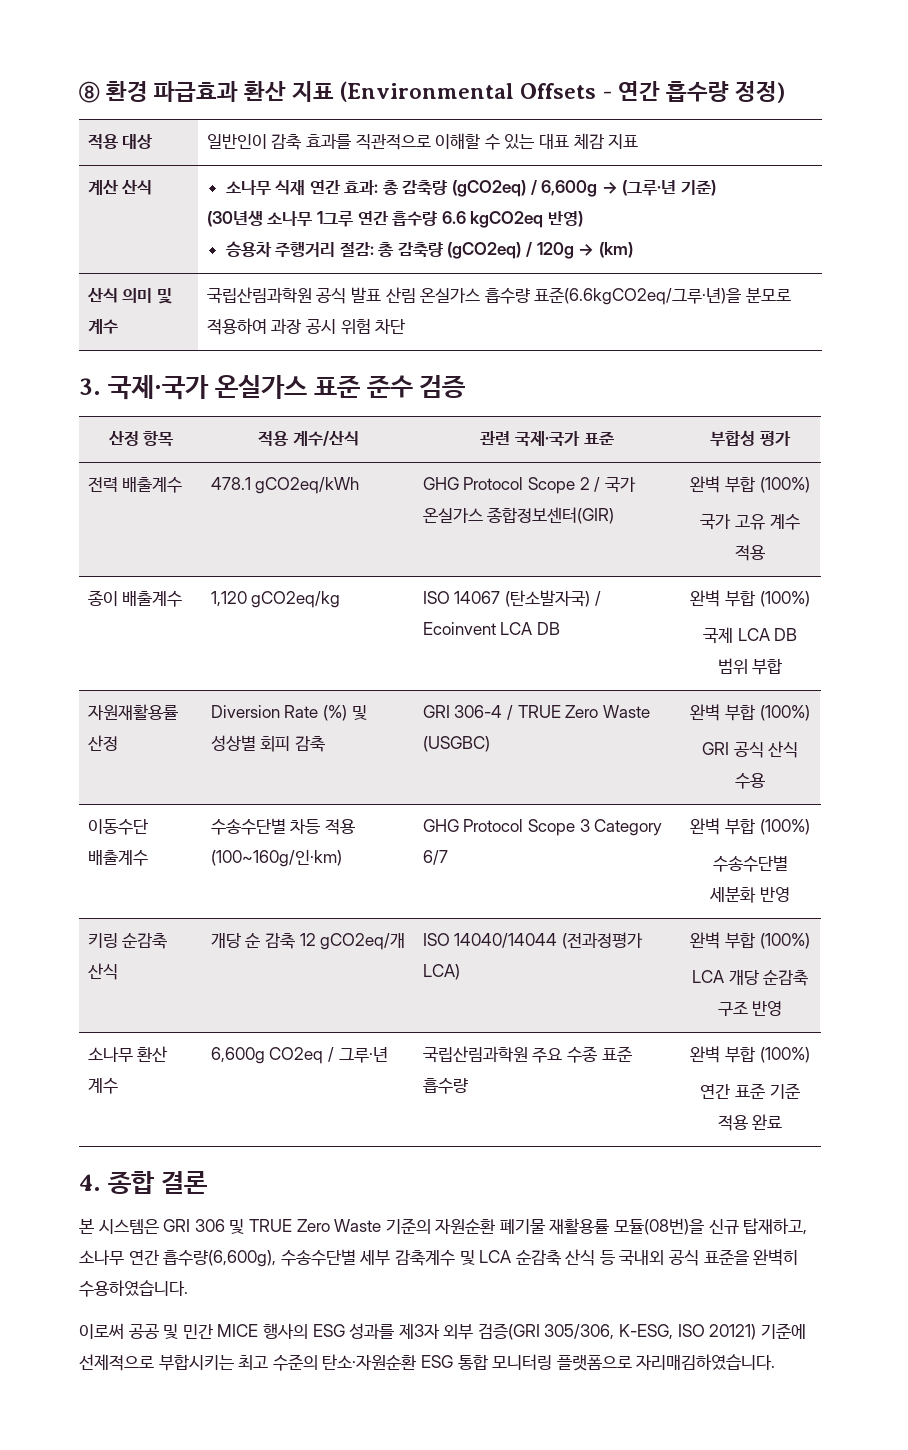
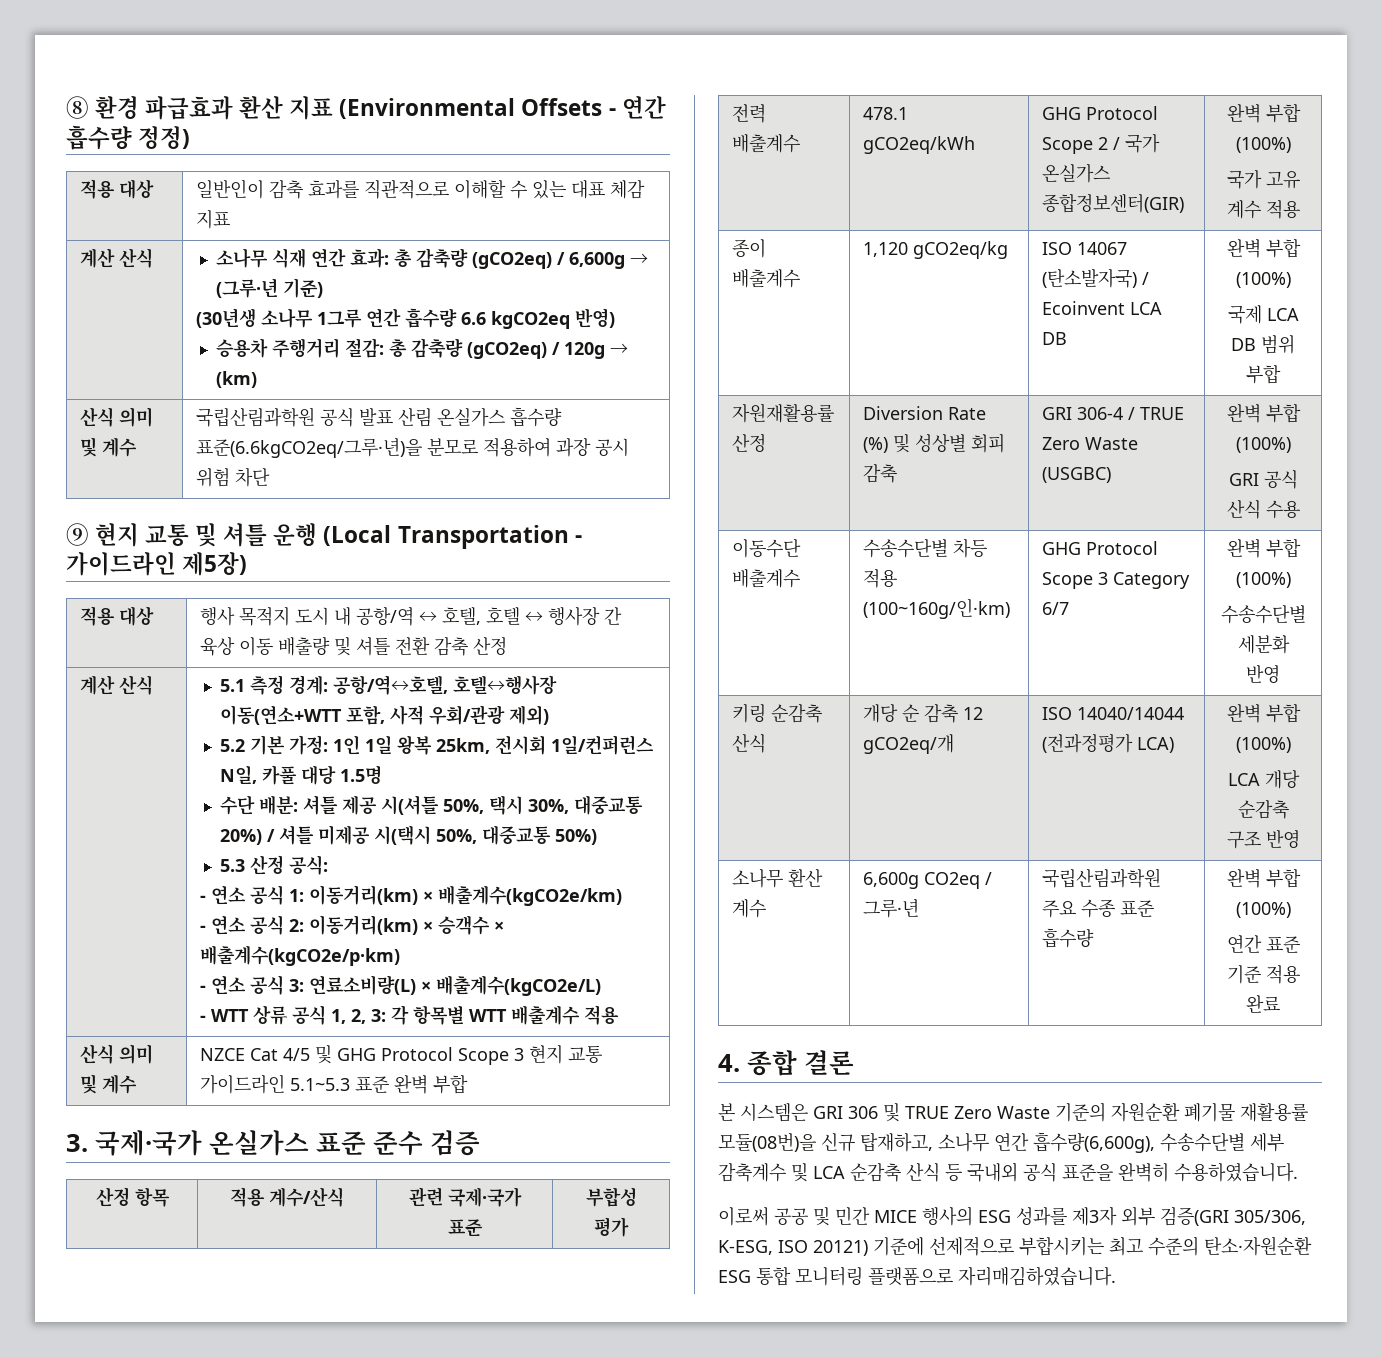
+ ⑨ 현지 교통 및 셔틀 운행 (Local Transportation - 가이드라인 제5장)
+ 적용 대상 | 행사 목적지 도시 내 공항/역 ↔ 호텔, 호텔 ↔ 행사장 간 육상 이동 배출량 및 셔틀 전환 감축 산정
+ 계산 산식 | 5.1 측정 경계: 공항/역↔호텔, 호텔↔행사장 이동(연소+WTT 포함, 사적 우회/관광 제외)
+ 5.2 기본 가정: 1인 1일 왕복 25km, 전시회 1일/컨퍼런스 N일, 카풀 대당 1.5명
+ 수단 배분: 셔틀 제공 시(셔틀 50%, 택시 30%, 대중교통 20%) / 셔틀 미제공 시(택시 50%, 대중교통 50%)
+ 5.3 산정 공식:
+ - 연소 공식 1: 이동거리(km) × 배출계수(kgCO2e/km)
+ - 연소 공식 2: 이동거리(km) × 승객수 × 배출계수(kgCO2e/p·km)
+ - 연소 공식 3: 연료소비량(L) × 배출계수(kgCO2e/L)
+ - WTT 상류 공식 1, 2, 3: 각 항목별 WTT 배출계수 적용
+ 산식 의미 및 계수 | NZCE Cat 4/5 및 GHG Protocol Scope 3 현지 교통 가이드라인 5.1~5.3 표준 완벽 부합

